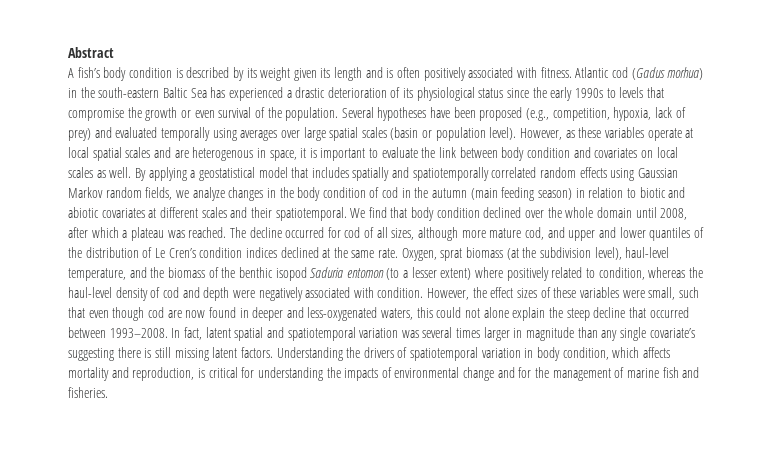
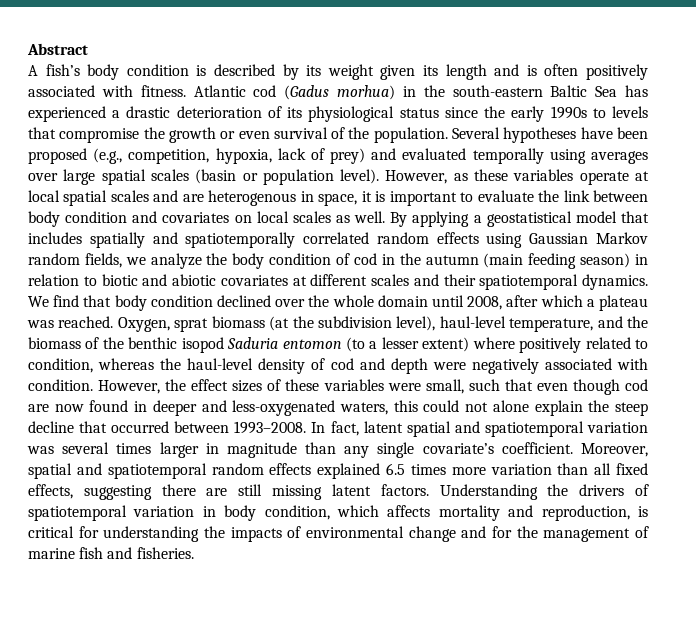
- By applying a geostatistical model that includes spatially and spatiotemporally correlated random effects using Gaussian Markov random fields, we analyze changes in the body condition of cod in the autumn (main feeding season) in relation to biotic and abiotic covariates at different scales and their spatiotemporal.
+ By applying a geostatistical model that includes spatially and spatiotemporally correlated random effects using Gaussian Markov random fields, we analyze the body condition of cod in the autumn (main feeding season) in relation to biotic and abiotic covariates at different scales and their spatiotemporal dynamics.
- The decline occurred for cod of all sizes, although more mature cod, and upper and lower quantiles of the distribution of Le Cren’s condition indices declined at the same rate.
- In fact, latent spatial and spatiotemporal variation was several times larger in magnitude than any single covariate’s suggesting there is still missing latent factors.
+ In fact, latent spatial and spatiotemporal variation was several times larger in magnitude than any single covariate’s coefficient. Moreover, spatial and spatiotemporal random effects explained 6.5 times more variation than all fixed effects, suggesting there are still missing latent factors.

